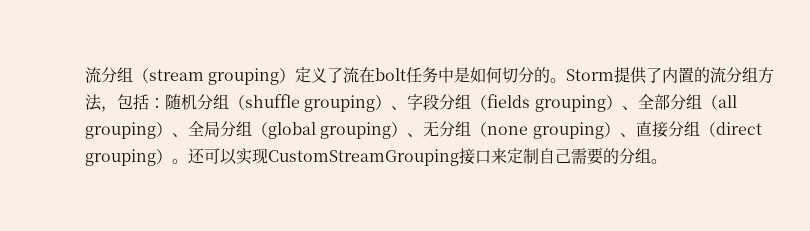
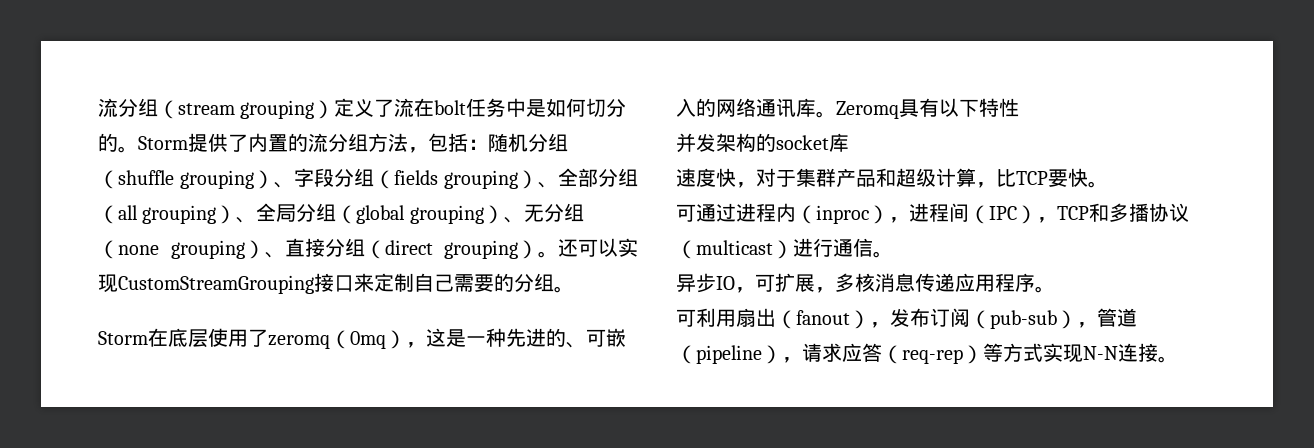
+ Storm在底层使用了zeromq（0mq），这是一种先进的、可嵌入的网络通讯库。Zeromq具有以下特性
+ 并发架构的socket库
+ 速度快，对于集群产品和超级计算，比TCP要快。
+ 可通过进程内（inproc），进程间（IPC），TCP和多播协议（multicast）进行通信。
+ 异步IO，可扩展，多核消息传递应用程序。
+ 可利用扇出（fanout），发布订阅（pub-sub），管道（pipeline），请求应答（req-rep）等方式实现N-N连接。

